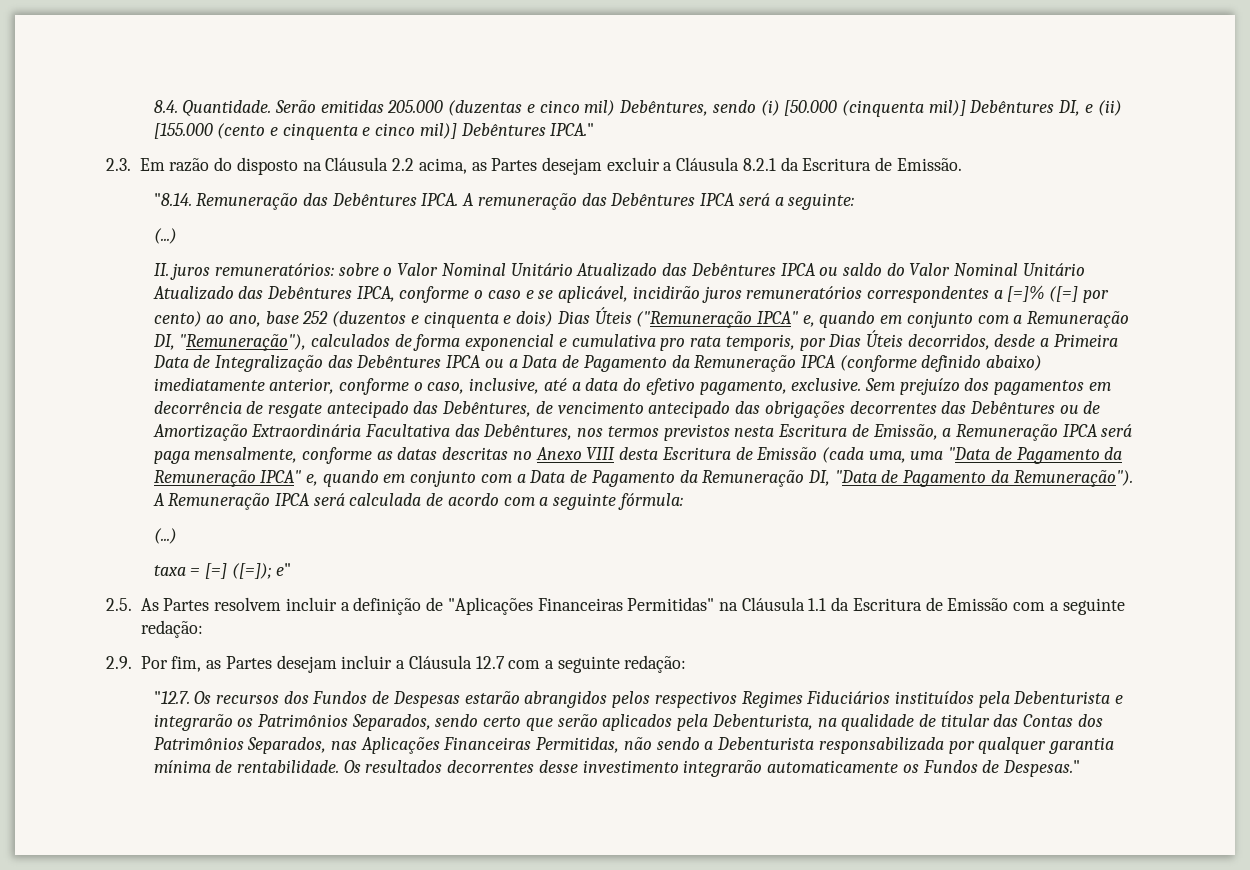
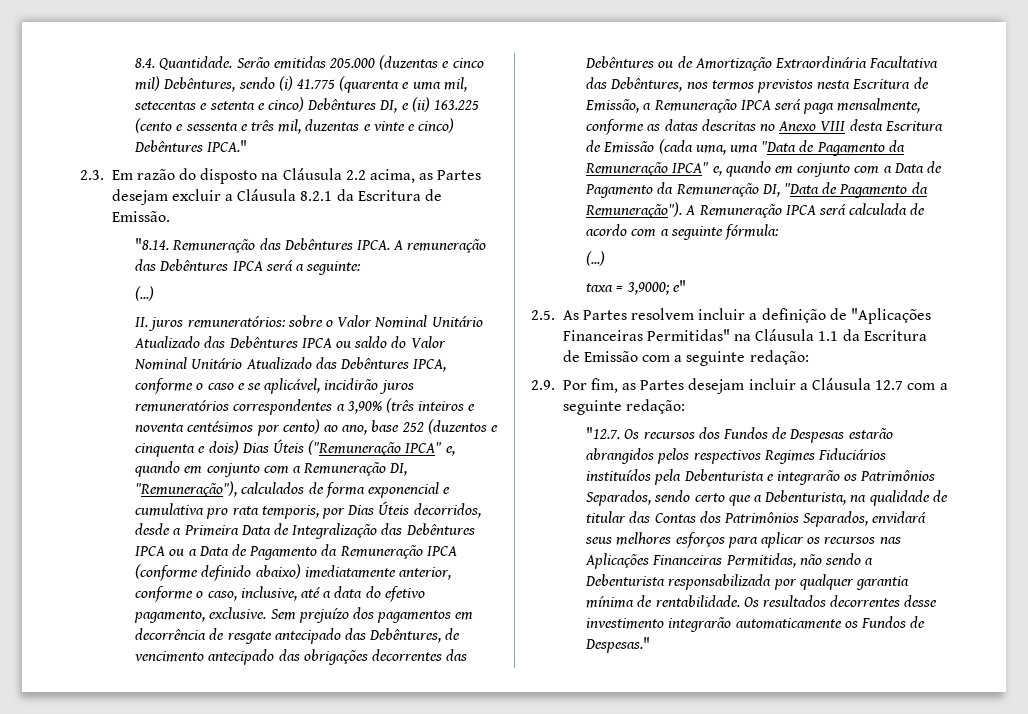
- Serão emitidas 205.000 (duzentas e cinco mil) Debêntures, sendo (i) [50.000 (cinquenta mil)] Debêntures DI, e (ii) [155.000 (cento e cinquenta e cinco mil)] Debêntures IPCA."
+ Serão emitidas 205.000 (duzentas e cinco mil) Debêntures, sendo (i) 41.775 (quarenta e uma mil, setecentas e setenta e cinco) Debêntures DI, e (ii) 163.225 (cento e sessenta e três mil, duzentas e vinte e cinco) Debêntures IPCA."
- sobre o Valor Nominal Unitário Atualizado das Debêntures IPCA ou saldo do Valor Nominal Unitário Atualizado das Debêntures IPCA, conforme o caso e se aplicável, incidirão juros remuneratórios correspondentes a [=]% ([=] por cento) ao ano, base 252 (duzentos e cinquenta e dois) Dias Úteis ("Remuneração IPCA" e, quando em conjunto com a Remuneração DI, "Remuneração"), calculados de forma exponencial e cumulativa pro rata temporis, por Dias Úteis decorridos, desde a Primeira Data de Integralização das Debêntures IPCA ou a Data de Pagamento da Remuneração IPCA (conforme definido abaixo) imediatamente anterior, conforme o caso, inclusive, até a data do efetivo pagamento, exclusive.
+ sobre o Valor Nominal Unitário Atualizado das Debêntures IPCA ou saldo do Valor Nominal Unitário Atualizado das Debêntures IPCA, conforme o caso e se aplicável, incidirão juros remuneratórios correspondentes a 3,90% (três inteiros e noventa centésimos por cento) ao ano, base 252 (duzentos e cinquenta e dois) Dias Úteis ("Remuneração IPCA" e, quando em conjunto com a Remuneração DI, "Remuneração"), calculados de forma exponencial e cumulativa pro rata temporis, por Dias Úteis decorridos, desde a Primeira Data de Integralização das Debêntures IPCA ou a Data de Pagamento da Remuneração IPCA (conforme definido abaixo) imediatamente anterior, conforme o caso, inclusive, até a data do efetivo pagamento, exclusive.
- taxa = [=] ([=]); e"
+ taxa = 3,9000; e"
- "12.7. Os recursos dos Fundos de Despesas estarão abrangidos pelos respectivos Regimes Fiduciários instituídos pela Debenturista e integrarão os Patrimônios Separados, sendo certo que serão aplicados pela Debenturista, na qualidade de titular das Contas dos Patrimônios Separados, nas Aplicações Financeiras Permitidas, não sendo a Debenturista responsabilizada por qualquer garantia mínima de rentabilidade.
+ "12.7. Os recursos dos Fundos de Despesas estarão abrangidos pelos respectivos Regimes Fiduciários instituídos pela Debenturista e integrarão os Patrimônios Separados, sendo certo que a Debenturista, na qualidade de titular das Contas dos Patrimônios Separados, envidará seus melhores esforços para aplicar os recursos nas Aplicações Financeiras Permitidas, não sendo a Debenturista responsabilizada por qualquer garantia mínima de rentabilidade.

